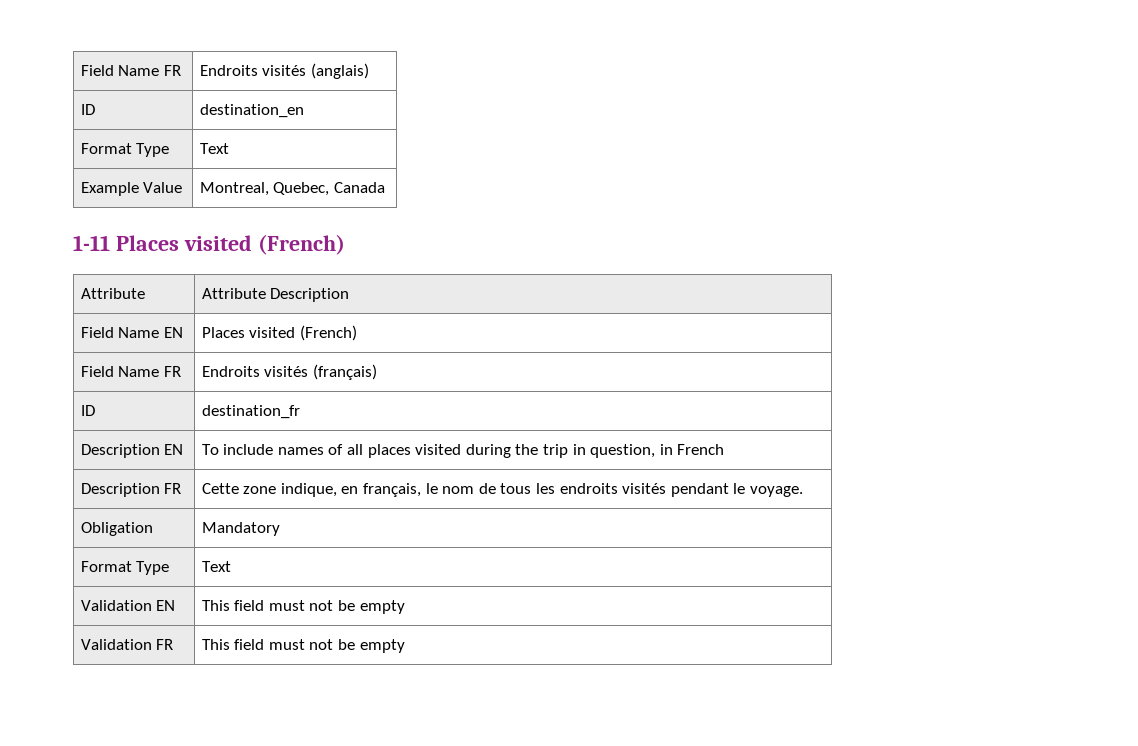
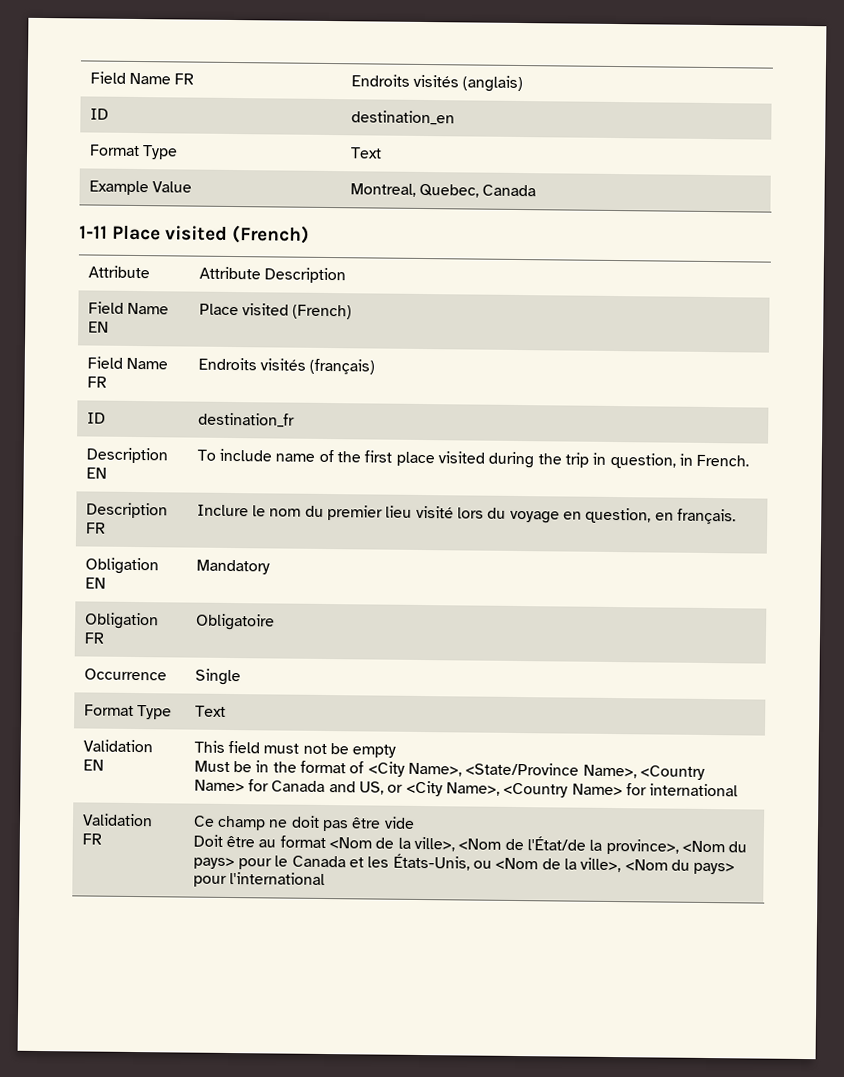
- 1-11 Places visited (French)
+ 1-11 Place visited (French)
- Field Name EN | Places visited (French)
+ Field Name EN | Place visited (French)
- Description EN | To include names of all places visited during the trip in question, in French
+ Description EN | To include name of the first place visited during the trip in question, in French.
- Description FR | Cette zone indique, en français, le nom de tous les endroits visités pendant le voyage.
- Obligation | Mandatory
+ Description FR | Inclure le nom du premier lieu visité lors du voyage en question, en français.
+ Obligation EN | Mandatory
+ Obligation FR | Obligatoire
+ Occurrence | Single
  Validation EN | This field must not be empty
- Validation FR | This field must not be empty
+ Must be in the format of <City Name>, <State/Province Name>, <Country Name> for Canada and US, or <City Name>, <Country Name> for international
+ Validation FR | Ce champ ne doit pas être vide
+ Doit être au format <Nom de la ville>, <Nom de l'État/de la province>, <Nom du pays> pour le Canada et les États-Unis, ou <Nom de la ville>, <Nom du pays> pour l'international

